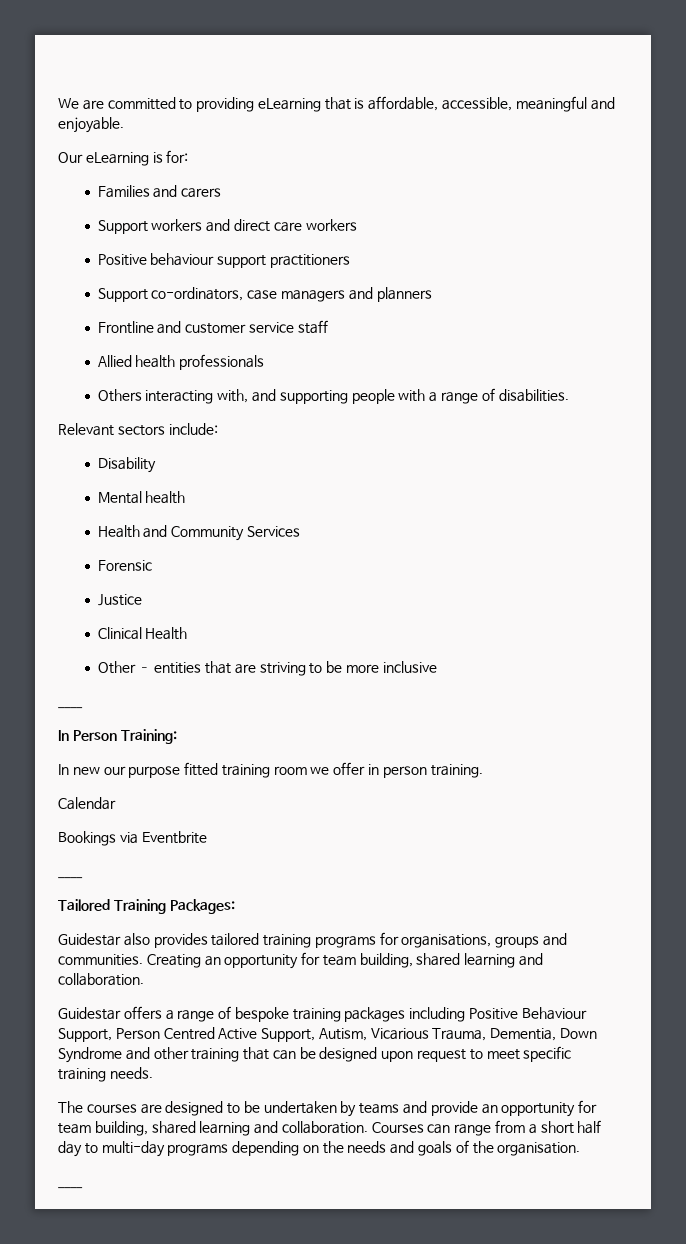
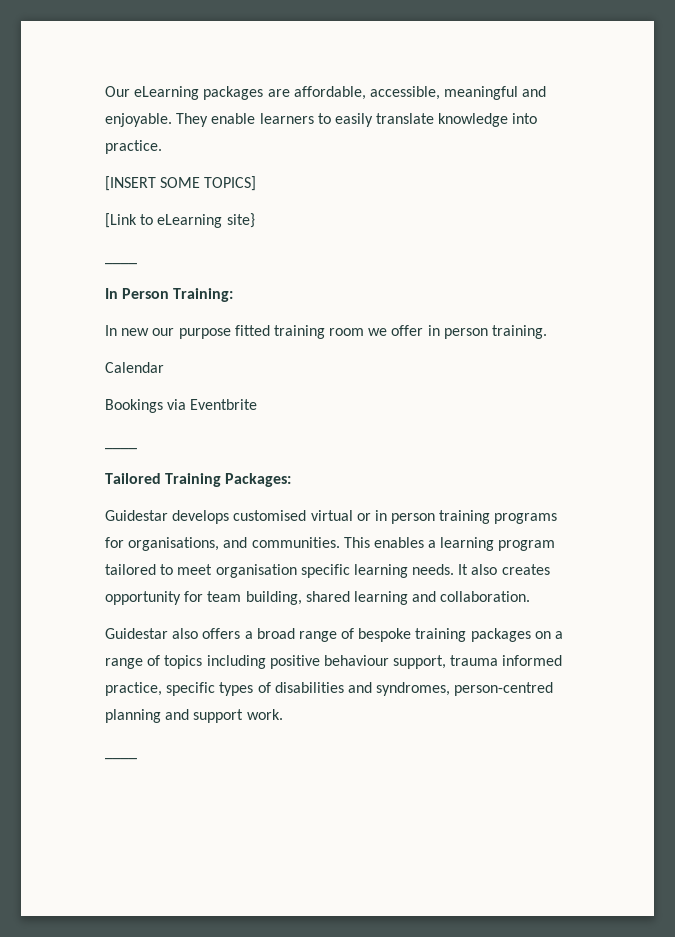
- We are committed to providing eLearning that is affordable, accessible, meaningful and enjoyable.
- Our eLearning is for:
- Families and carers
- Support workers and direct care workers
- Positive behaviour support practitioners
- Support co-ordinators, case managers and planners
- Frontline and customer service staff
- Allied health professionals
- Others interacting with, and supporting people with a range of disabilities.
- Relevant sectors include:
- Disability
- Mental health
- Health and Community Services
- Forensic
- Justice
- Clinical Health
- Other – entities that are striving to be more inclusive
+ Our eLearning packages are affordable, accessible, meaningful and enjoyable. They enable learners to easily translate knowledge into practice.
+ [INSERT SOME TOPICS]
+ [Link to eLearning site}
- Guidestar also provides tailored training programs for organisations, groups and communities.
+ Guidestar develops customised virtual or in person training programs for organisations, and communities.
- Creating an opportunity for team building, shared learning and collaboration.
+ This enables a learning program tailored to meet organisation specific learning needs. It also creates opportunity for team building, shared learning and collaboration.
- Guidestar offers a range of bespoke training packages including Positive Behaviour Support, Person Centred Active Support, Autism, Vicarious Trauma, Dementia, Down Syndrome and other training that can be designed upon request to meet specific training needs.
- The courses are designed to be undertaken by teams and provide an opportunity for team building, shared learning and collaboration. Courses can range from a short half day to multi-day programs depending on the needs and goals of the organisation.
+ Guidestar also offers a broad range of bespoke training packages on a range of topics including positive behaviour support, trauma informed practice, specific types of disabilities and syndromes, person-centred planning and support work.

